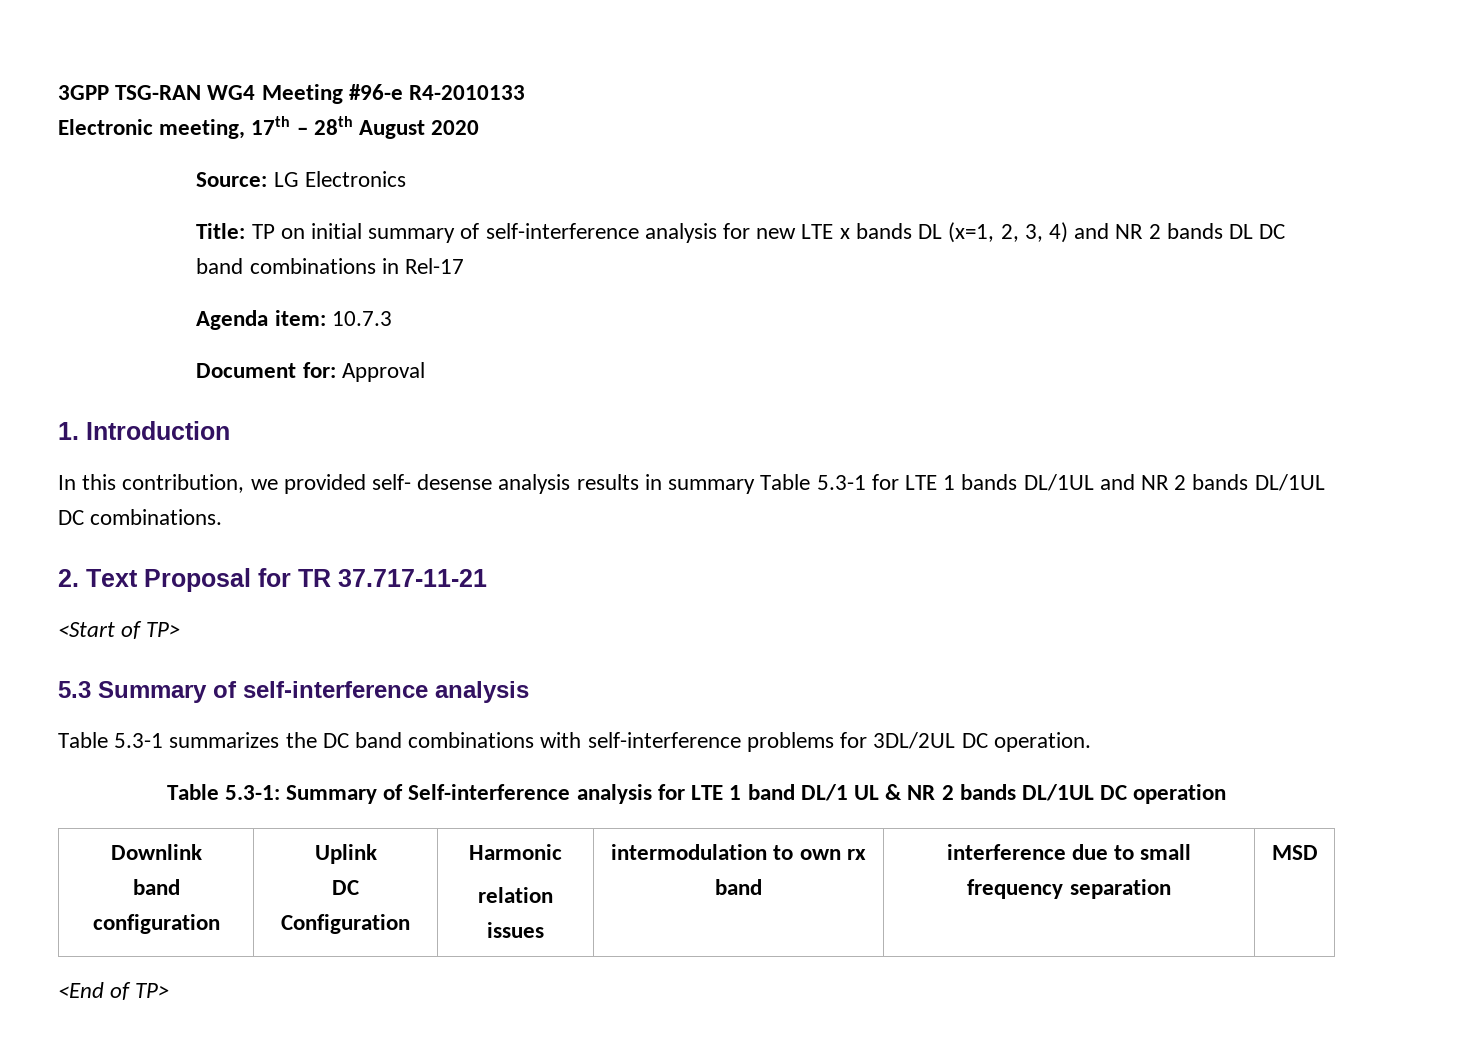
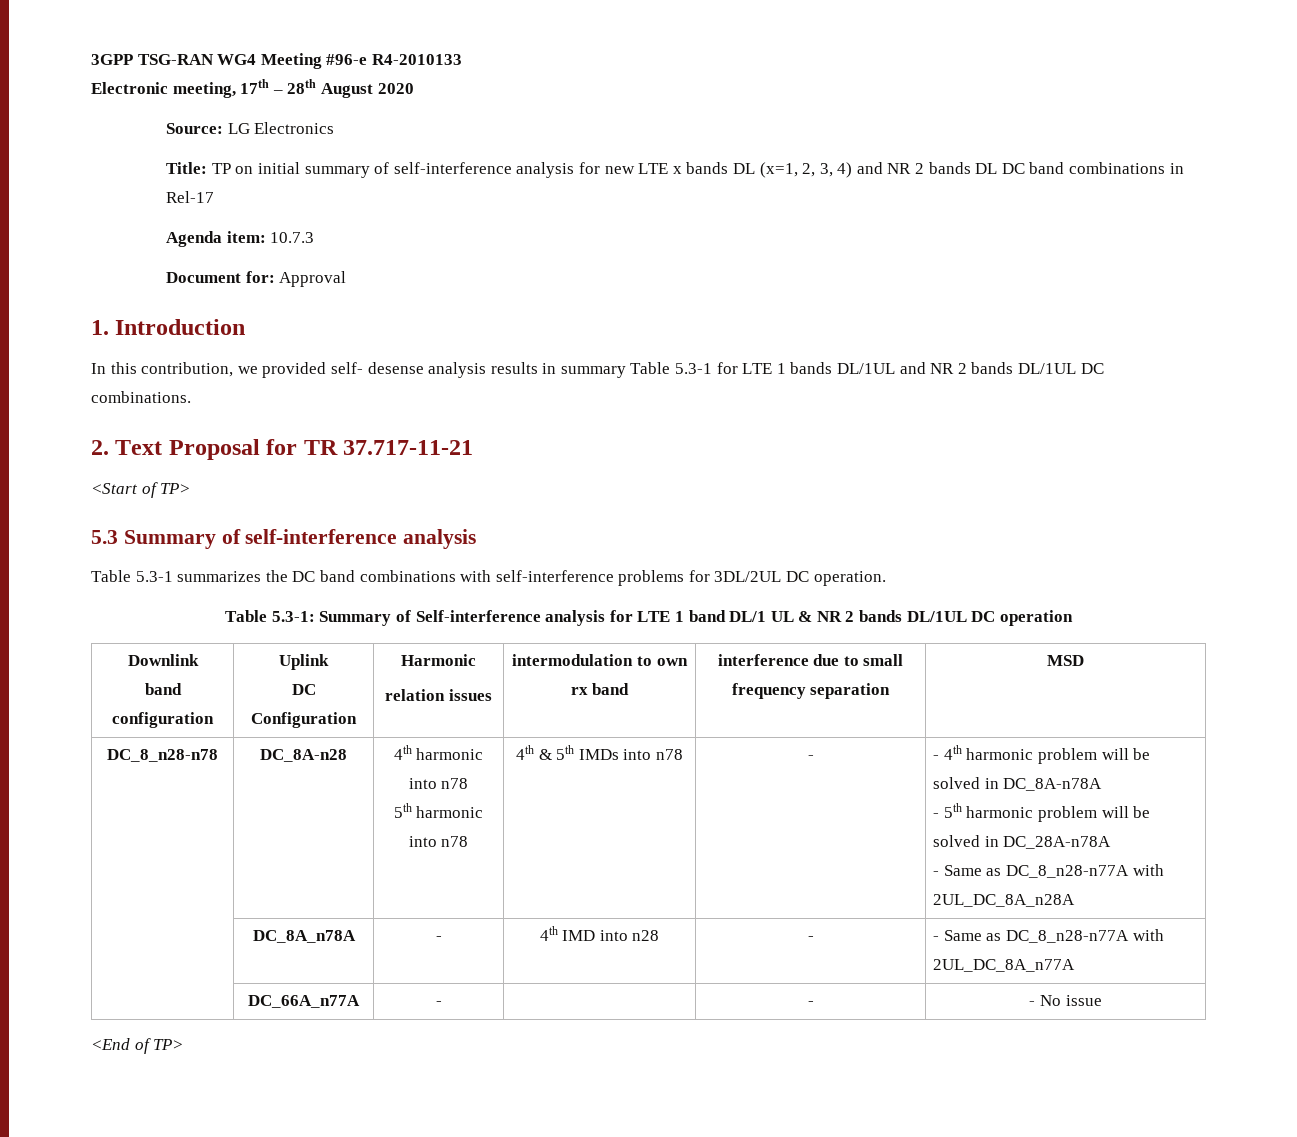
+ DC_8_n28-n78 | DC_8A-n28 | 4th harmonic into n78
+ 5th harmonic into n78 | 4th & 5th IMDs into n78 | - | - 4th harmonic problem will be solved in DC_8A-n78A
+ - 5th harmonic problem will be solved in DC_28A-n78A
+ - Same as DC_8_n28-n77A with 2UL_DC_8A_n28A
+ | DC_8A_n78A | - | 4th IMD into n28 | - | - Same as DC_8_n28-n77A with 2UL_DC_8A_n77A
+ | DC_66A_n77A | - | | - | - No issue

